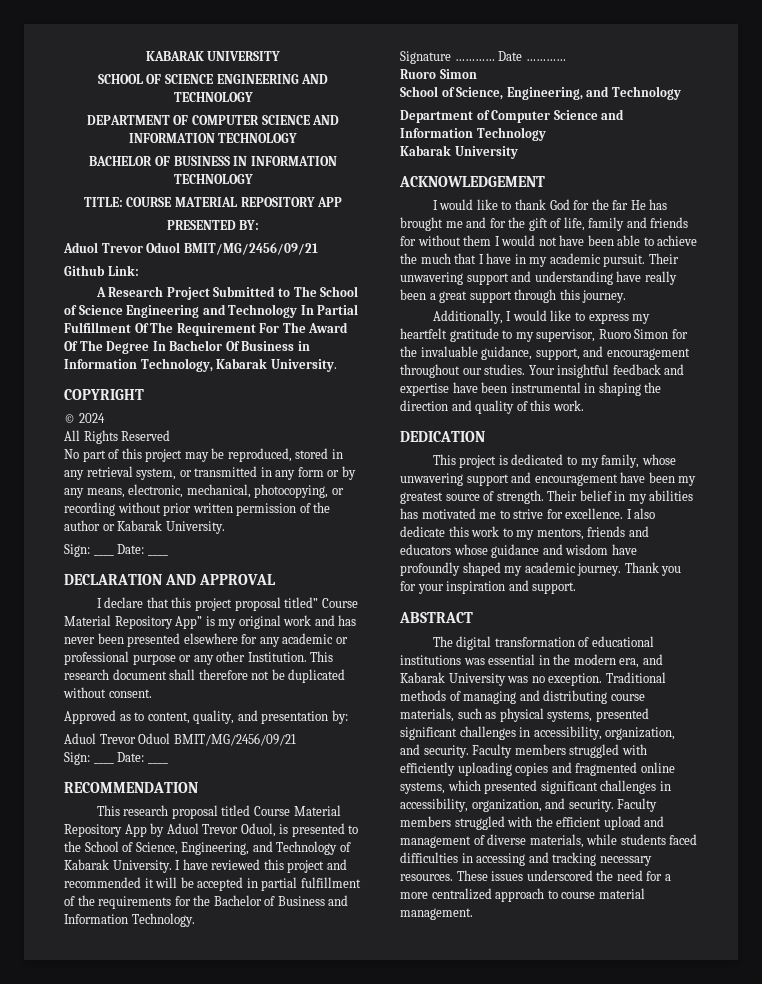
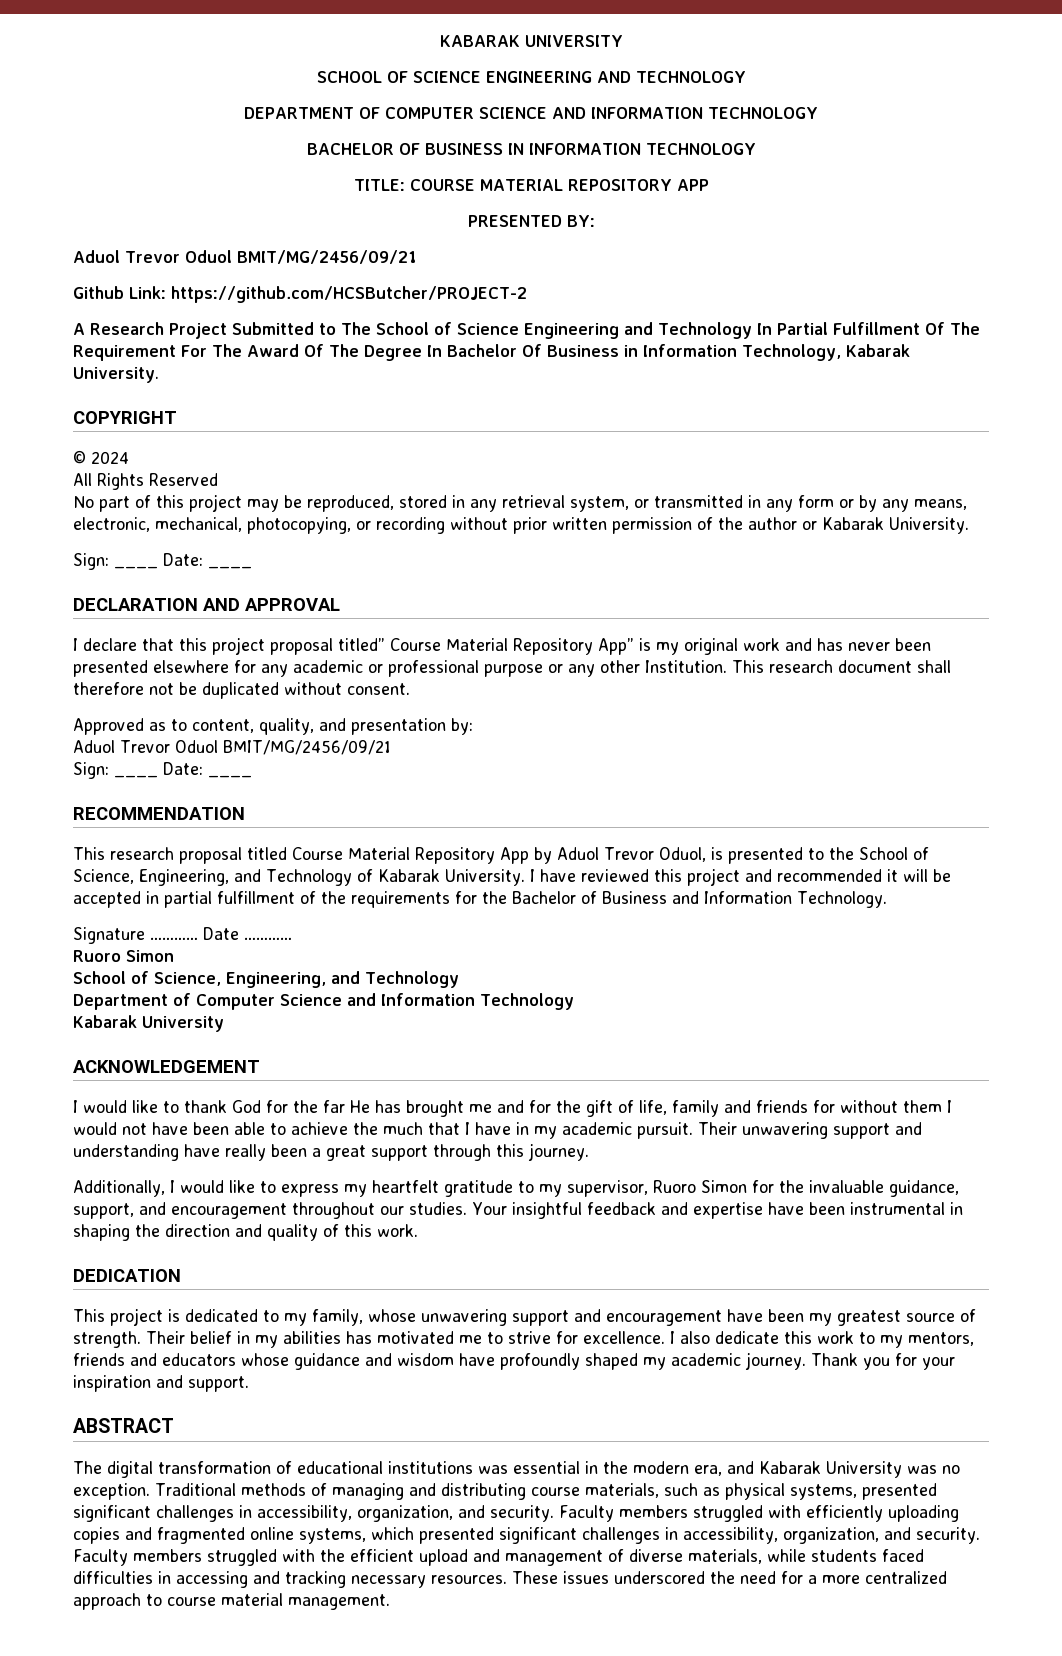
- Github Link:
+ Github Link: https://github.com/HCSButcher/PROJECT-2

